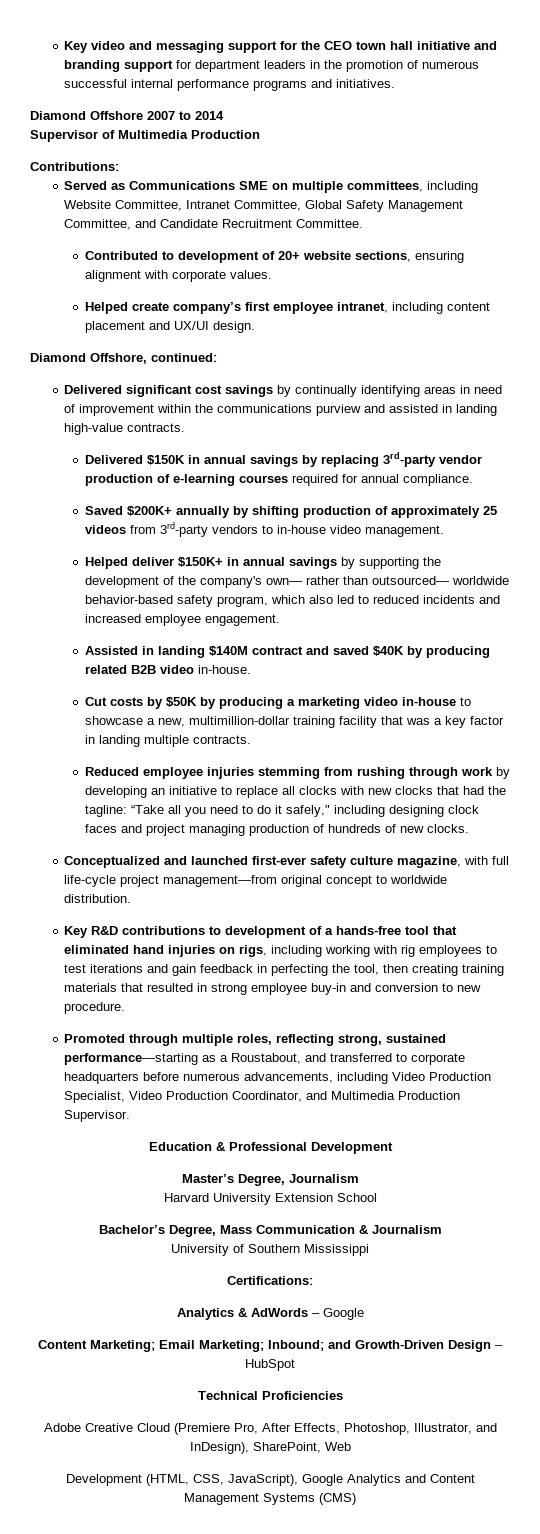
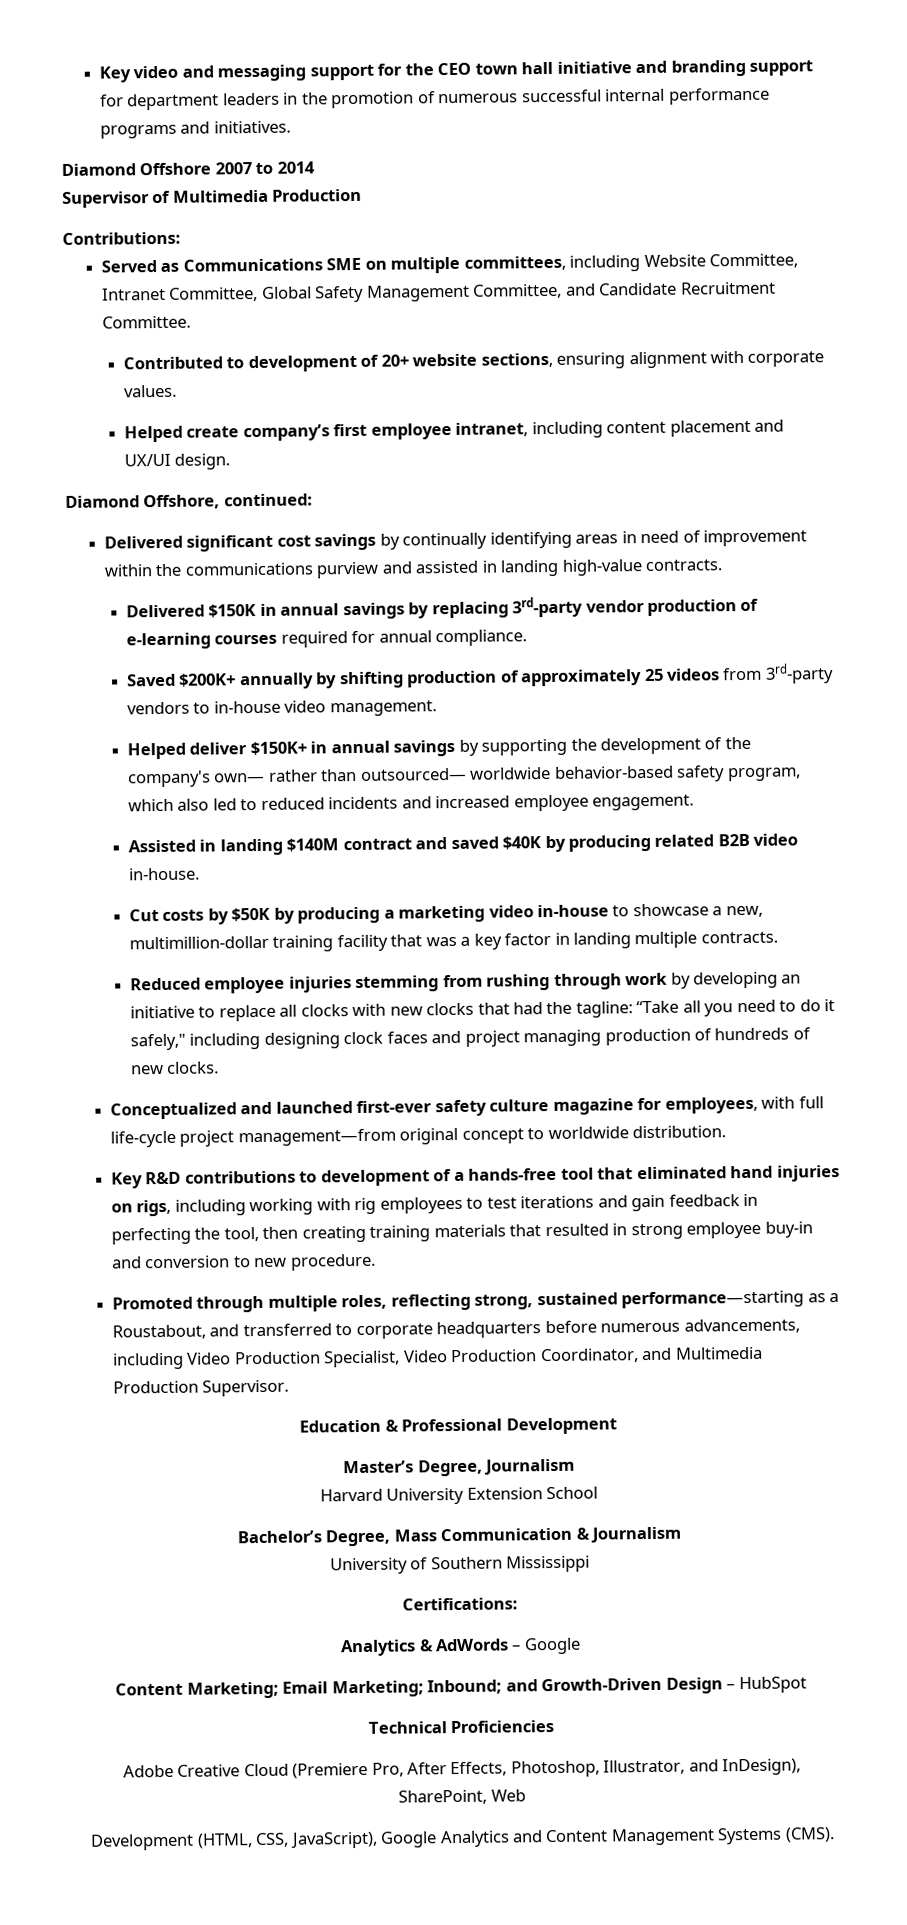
- Conceptualized and launched first-ever safety culture magazine, with full life-cycle project management—from original concept to worldwide distribution.
+ Conceptualized and launched first-ever safety culture magazine for employees, with full life-cycle project management—from original concept to worldwide distribution.
- Development (HTML, CSS, JavaScript), Google Analytics and Content Management Systems (CMS)
+ Development (HTML, CSS, JavaScript), Google Analytics and Content Management Systems (CMS).

